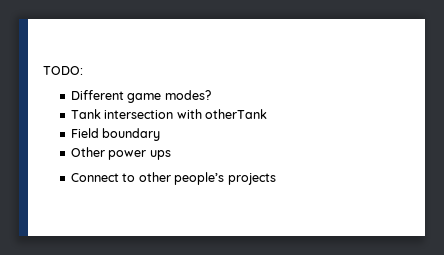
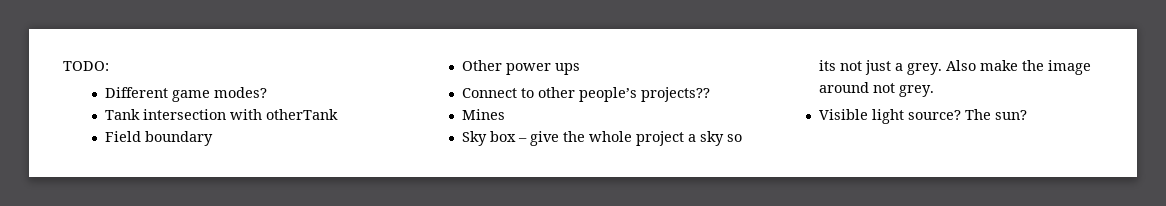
- Connect to other people’s projects
+ Connect to other people’s projects??
+ Mines
+ Sky box – give the whole project a sky so its not just a grey. Also make the image around not grey.
+ Visible light source? The sun?

